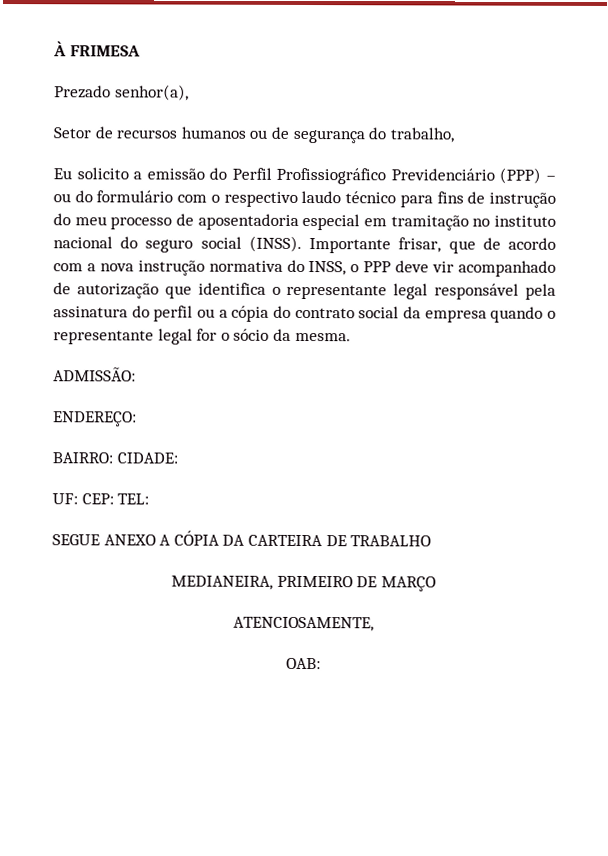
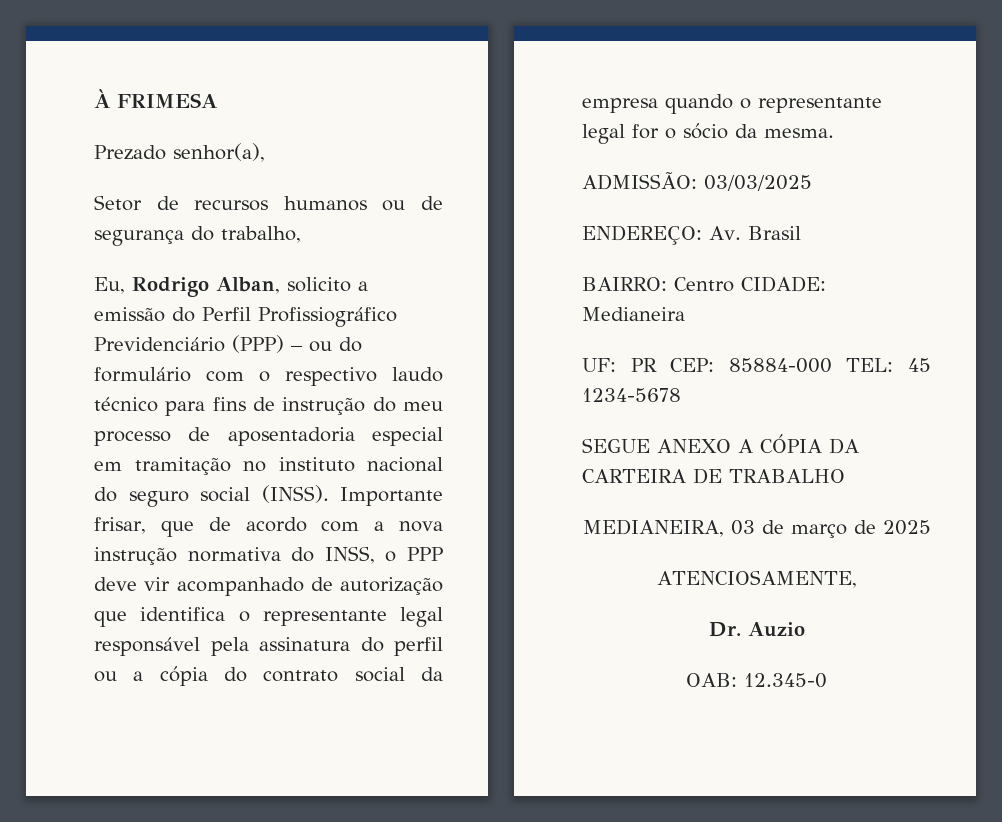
- Eu solicito a emissão do Perfil Profissiográfico Previdenciário (PPP) – ou do formulário com o respectivo laudo técnico para fins de instrução do meu processo de aposentadoria especial em tramitação no instituto nacional do seguro social (INSS).
+ Eu, Rodrigo Alban, solicito a emissão do Perfil Profissiográfico Previdenciário (PPP) – ou do formulário com o respectivo laudo técnico para fins de instrução do meu processo de aposentadoria especial em tramitação no instituto nacional do seguro social (INSS).
- ADMISSÃO:
+ ADMISSÃO: 03/03/2025
- ENDEREÇO:
+ ENDEREÇO: Av. Brasil
- BAIRRO: CIDADE:
+ BAIRRO: Centro CIDADE: Medianeira
- UF: CEP: TEL:
+ UF: PR CEP: 85884-000 TEL: 45 1234-5678
- MEDIANEIRA, PRIMEIRO DE MARÇO
+ MEDIANEIRA, 03 de março de 2025
+ Dr. Auzio
- OAB:
+ OAB: 12.345-0

